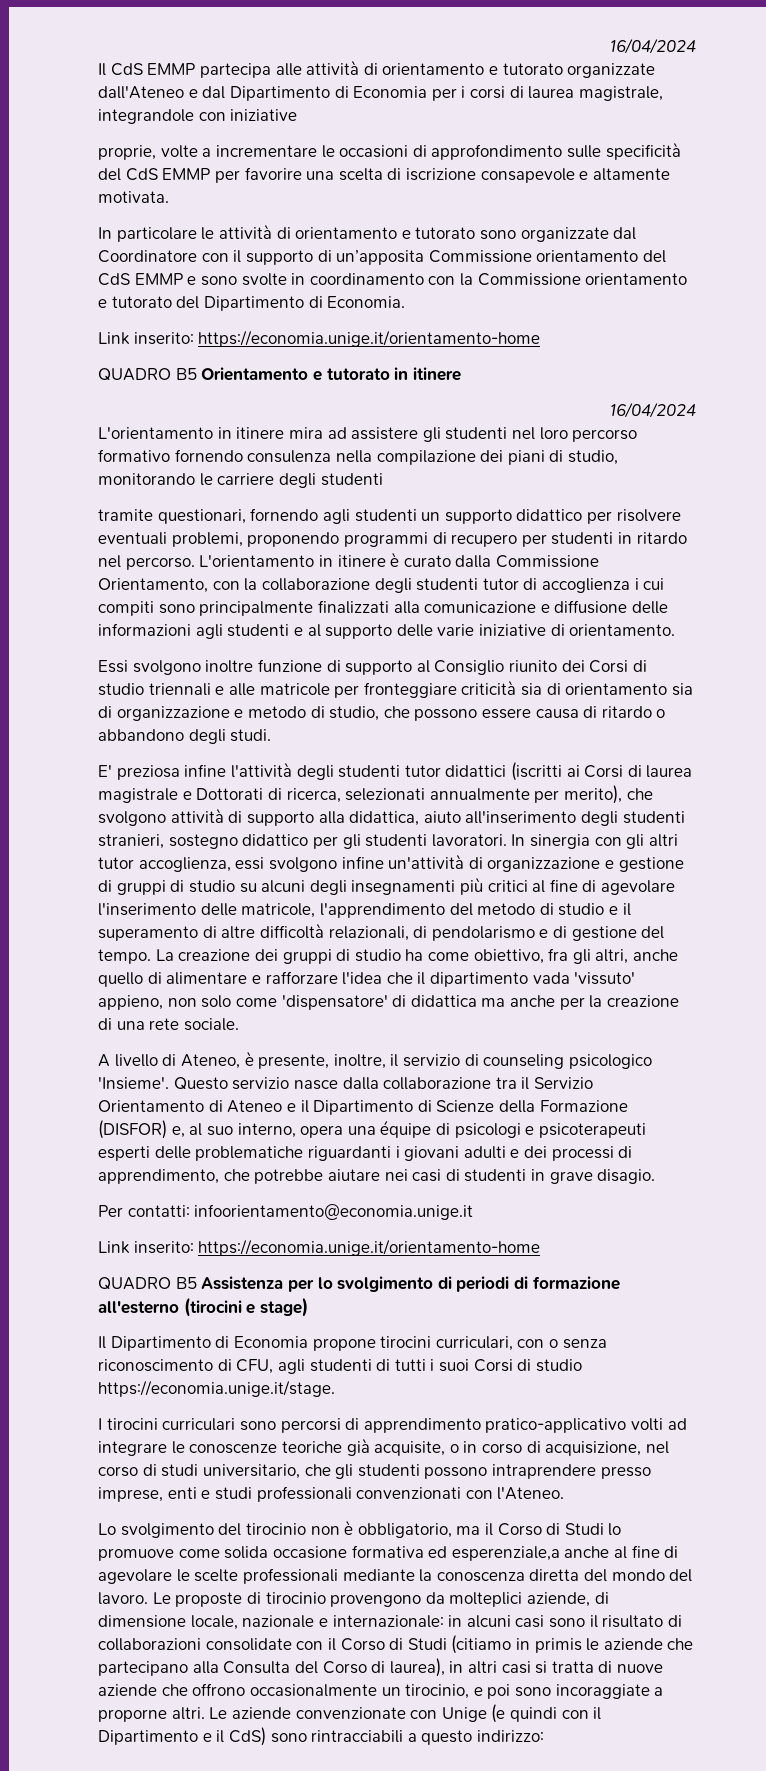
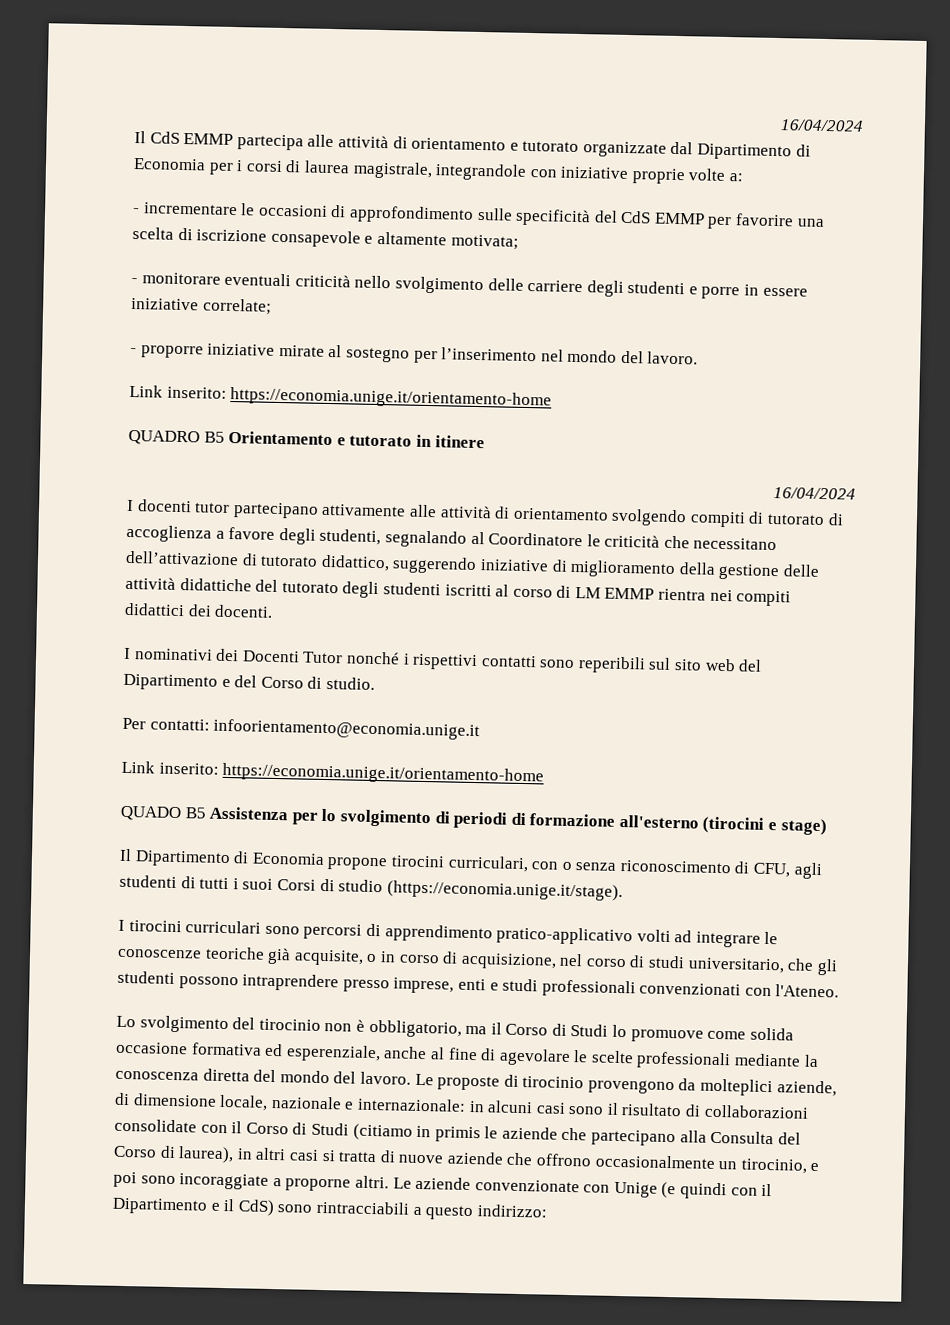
- Il CdS EMMP partecipa alle attività di orientamento e tutorato organizzate dall'Ateneo e dal Dipartimento di Economia per i corsi di laurea magistrale, integrandole con iniziative
- proprie, volte a incrementare le occasioni di approfondimento sulle specificità del CdS EMMP per favorire una scelta di iscrizione consapevole e altamente motivata.
- In particolare le attività di orientamento e tutorato sono organizzate dal Coordinatore con il supporto di un’apposita Commissione orientamento del CdS EMMP e sono svolte in coordinamento con la Commissione orientamento e tutorato del Dipartimento di Economia.
+ Il CdS EMMP partecipa alle attività di orientamento e tutorato organizzate dal Dipartimento di Economia per i corsi di laurea magistrale, integrandole con iniziative proprie volte a:
+ - incrementare le occasioni di approfondimento sulle specificità del CdS EMMP per favorire una scelta di iscrizione consapevole e altamente motivata;
+ - monitorare eventuali criticità nello svolgimento delle carriere degli studenti e porre in essere iniziative correlate;
+ - proporre iniziative mirate al sostegno per l’inserimento nel mondo del lavoro.
- L'orientamento in itinere mira ad assistere gli studenti nel loro percorso formativo fornendo consulenza nella compilazione dei piani di studio, monitorando le carriere degli studenti
- tramite questionari, fornendo agli studenti un supporto didattico per risolvere eventuali problemi, proponendo programmi di recupero per studenti in ritardo nel percorso. L'orientamento in itinere è curato dalla Commissione Orientamento, con la collaborazione degli studenti tutor di accoglienza i cui compiti sono principalmente finalizzati alla comunicazione e diffusione delle informazioni agli studenti e al supporto delle varie iniziative di orientamento.
- Essi svolgono inoltre funzione di supporto al Consiglio riunito dei Corsi di studio triennali e alle matricole per fronteggiare criticità sia di orientamento sia di organizzazione e metodo di studio, che possono essere causa di ritardo o abbandono degli studi.
- E' preziosa infine l'attività degli studenti tutor didattici (iscritti ai Corsi di laurea magistrale e Dottorati di ricerca, selezionati annualmente per merito), che svolgono attività di supporto alla didattica, aiuto all'inserimento degli studenti stranieri, sostegno didattico per gli studenti lavoratori. In sinergia con gli altri tutor accoglienza, essi svolgono infine un'attività di organizzazione e gestione di gruppi di studio su alcuni degli insegnamenti più critici al fine di agevolare l'inserimento delle matricole, l'apprendimento del metodo di studio e il superamento di altre difficoltà relazionali, di pendolarismo e di gestione del tempo. La creazione dei gruppi di studio ha come obiettivo, fra gli altri, anche quello di alimentare e rafforzare l'idea che il dipartimento vada 'vissuto' appieno, non solo come 'dispensatore' di didattica ma anche per la creazione di una rete sociale.
- A livello di Ateneo, è presente, inoltre, il servizio di counseling psicologico 'Insieme'. Questo servizio nasce dalla collaborazione tra il Servizio Orientamento di Ateneo e il Dipartimento di Scienze della Formazione (DISFOR) e, al suo interno, opera una équipe di psicologi e psicoterapeuti esperti delle problematiche riguardanti i giovani adulti e dei processi di apprendimento, che potrebbe aiutare nei casi di studenti in grave disagio.
+ I docenti tutor partecipano attivamente alle attività di orientamento svolgendo compiti di tutorato di accoglienza a favore degli studenti, segnalando al Coordinatore le criticità che necessitano dell’attivazione di tutorato didattico, suggerendo iniziative di miglioramento della gestione delle attività didattiche del tutorato degli studenti iscritti al corso di LM EMMP rientra nei compiti didattici dei docenti.
+ I nominativi dei Docenti Tutor nonché i rispettivi contatti sono reperibili sul sito web del Dipartimento e del Corso di studio.
- QUADRO B5 Assistenza per lo svolgimento di periodi di formazione all'esterno (tirocini e stage)
+ QUADO B5 Assistenza per lo svolgimento di periodi di formazione all'esterno (tirocini e stage)
- Il Dipartimento di Economia propone tirocini curriculari, con o senza riconoscimento di CFU, agli studenti di tutti i suoi Corsi di studio https://economia.unige.it/stage.
+ Il Dipartimento di Economia propone tirocini curriculari, con o senza riconoscimento di CFU, agli studenti di tutti i suoi Corsi di studio (https://economia.unige.it/stage).
- Lo svolgimento del tirocinio non è obbligatorio, ma il Corso di Studi lo promuove come solida occasione formativa ed esperenziale,a anche al fine di agevolare le scelte professionali mediante la conoscenza diretta del mondo del lavoro.
+ Lo svolgimento del tirocinio non è obbligatorio, ma il Corso di Studi lo promuove come solida occasione formativa ed esperenziale, anche al fine di agevolare le scelte professionali mediante la conoscenza diretta del mondo del lavoro.

